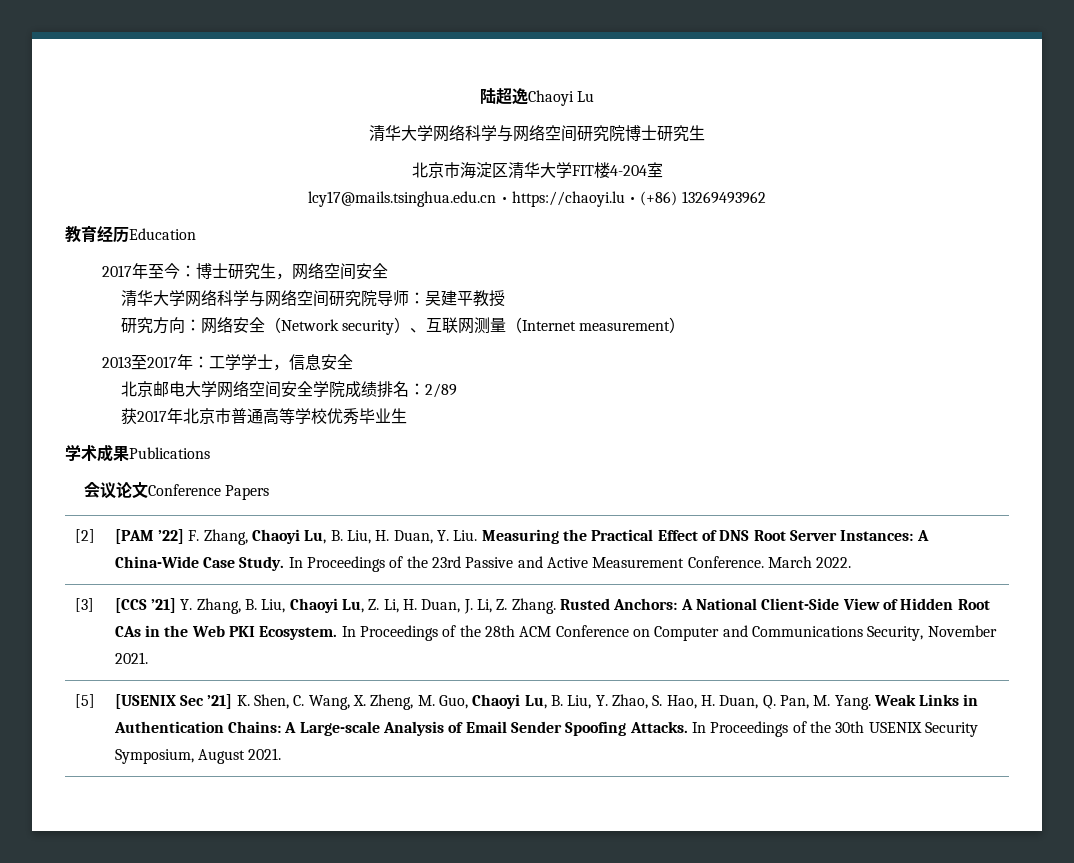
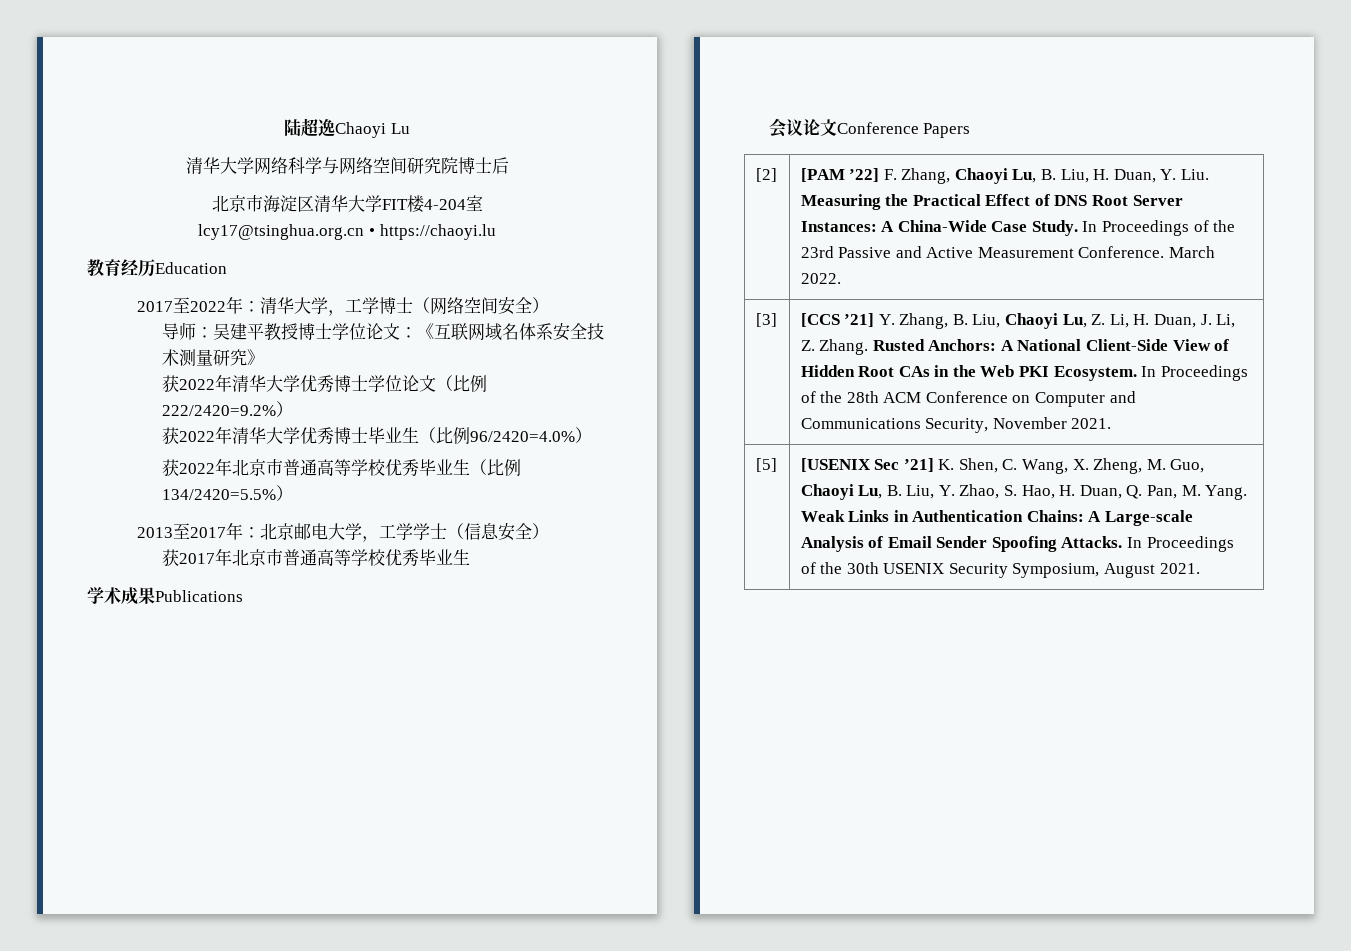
- 清华大学网络科学与网络空间研究院博士研究生
+ 清华大学网络科学与网络空间研究院博士后
- lcy17@mails.tsinghua.edu.cn • https://chaoyi.lu • (+86) 13269493962
+ lcy17@tsinghua.org.cn • https://chaoyi.lu
- 2017年至今：博士研究生，网络空间安全
- 清华大学网络科学与网络空间研究院导师：吴建平教授
- 研究方向：网络安全（Network security）、互联网测量（Internet measurement）
- 2013至2017年：工学学士，信息安全
- 北京邮电大学网络空间安全学院成绩排名：2/89
+ 2017至2022年：清华大学，工学博士（网络空间安全）
+ 导师：吴建平教授博士学位论文：《互联网域名体系安全技术测量研究》
+ 获2022年清华大学优秀博士学位论文（比例222/2420=9.2%）
+ 获2022年清华大学优秀博士毕业生（比例96/2420=4.0%）
+ 获2022年北京市普通高等学校优秀毕业生（比例134/2420=5.5%）
+ 2013至2017年：北京邮电大学，工学学士（信息安全）

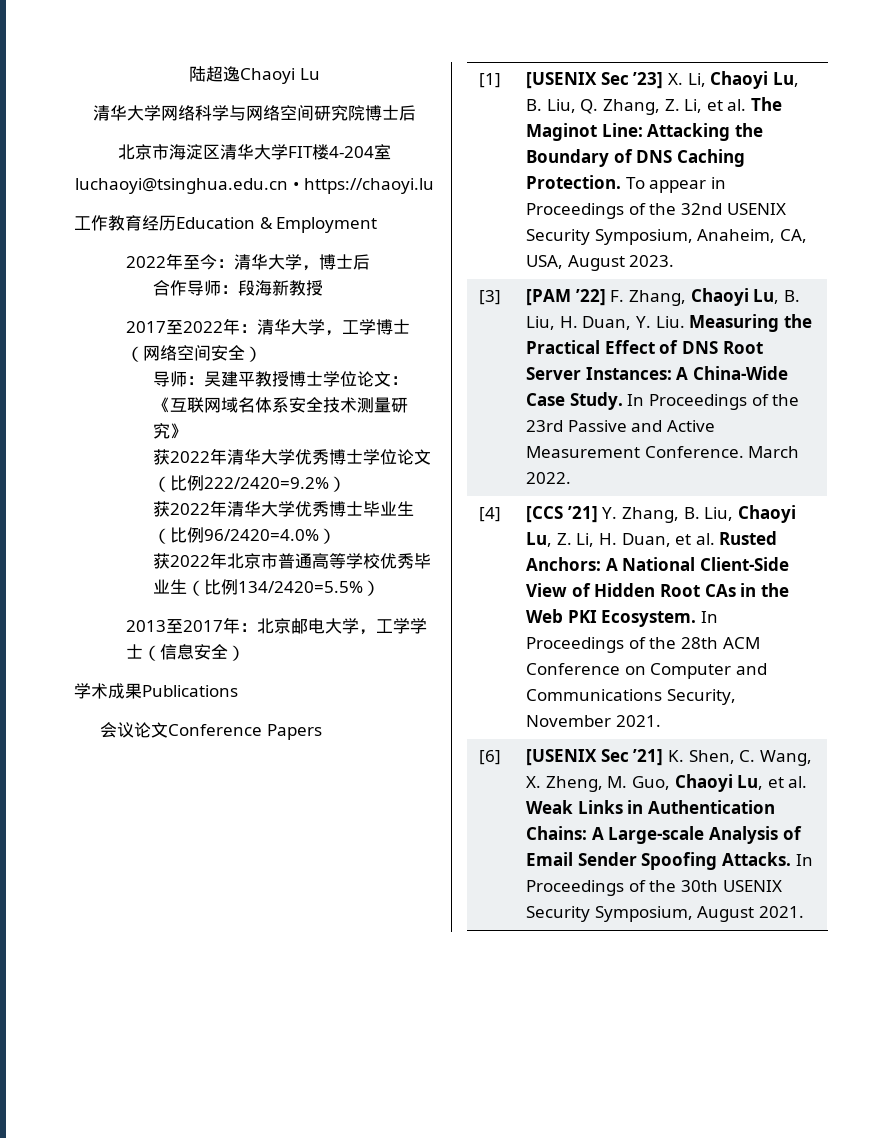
- lcy17@tsinghua.org.cn • https://chaoyi.lu
+ luchaoyi@tsinghua.edu.cn • https://chaoyi.lu
- 教育经历Education
+ 工作教育经历Education & Employment
+ 2022年至今：清华大学，博士后
+ 合作导师：段海新教授
- 获2017年北京市普通高等学校优秀毕业生
- [2] | [PAM ’22] F. Zhang, Chaoyi Lu, B. Liu, H. Duan, Y. Liu. Measuring the Practical Effect of DNS Root Server Instances: A China-Wide Case Study. In Proceedings of the 23rd Passive and Active Measurement Conference. March 2022.
+ [1] | [USENIX Sec ’23] X. Li, Chaoyi Lu, B. Liu, Q. Zhang, Z. Li, et al. The Maginot Line: Attacking the Boundary of DNS Caching Protection. To appear in Proceedings of the 32nd USENIX Security Symposium, Anaheim, CA, USA, August 2023.
+ [3] | [PAM ’22] F. Zhang, Chaoyi Lu, B. Liu, H. Duan, Y. Liu. Measuring the Practical Effect of DNS Root Server Instances: A China-Wide Case Study. In Proceedings of the 23rd Passive and Active Measurement Conference. March 2022.
- [3]
+ [4]
- [CCS ’21] Y. Zhang, B. Liu, Chaoyi Lu, Z. Li, H. Duan, J. Li, Z. Zhang. Rusted Anchors: A National Client-Side View of Hidden Root CAs in the Web PKI Ecosystem.
+ [CCS ’21] Y. Zhang, B. Liu, Chaoyi Lu, Z. Li, H. Duan, et al. Rusted Anchors: A National Client-Side View of Hidden Root CAs in the Web PKI Ecosystem.
- [5]
+ [6]
- [USENIX Sec ’21] K. Shen, C. Wang, X. Zheng, M. Guo, Chaoyi Lu, B. Liu, Y. Zhao, S. Hao, H. Duan, Q. Pan, M. Yang. Weak Links in Authentication Chains: A Large-scale Analysis of Email Sender Spoofing Attacks.
+ [USENIX Sec ’21] K. Shen, C. Wang, X. Zheng, M. Guo, Chaoyi Lu, et al. Weak Links in Authentication Chains: A Large-scale Analysis of Email Sender Spoofing Attacks.

